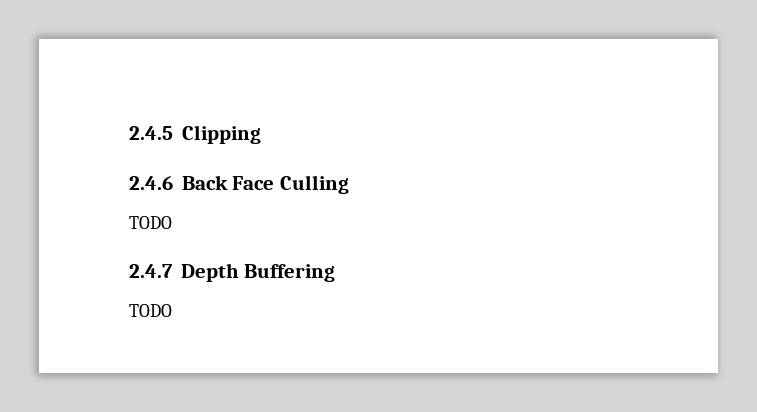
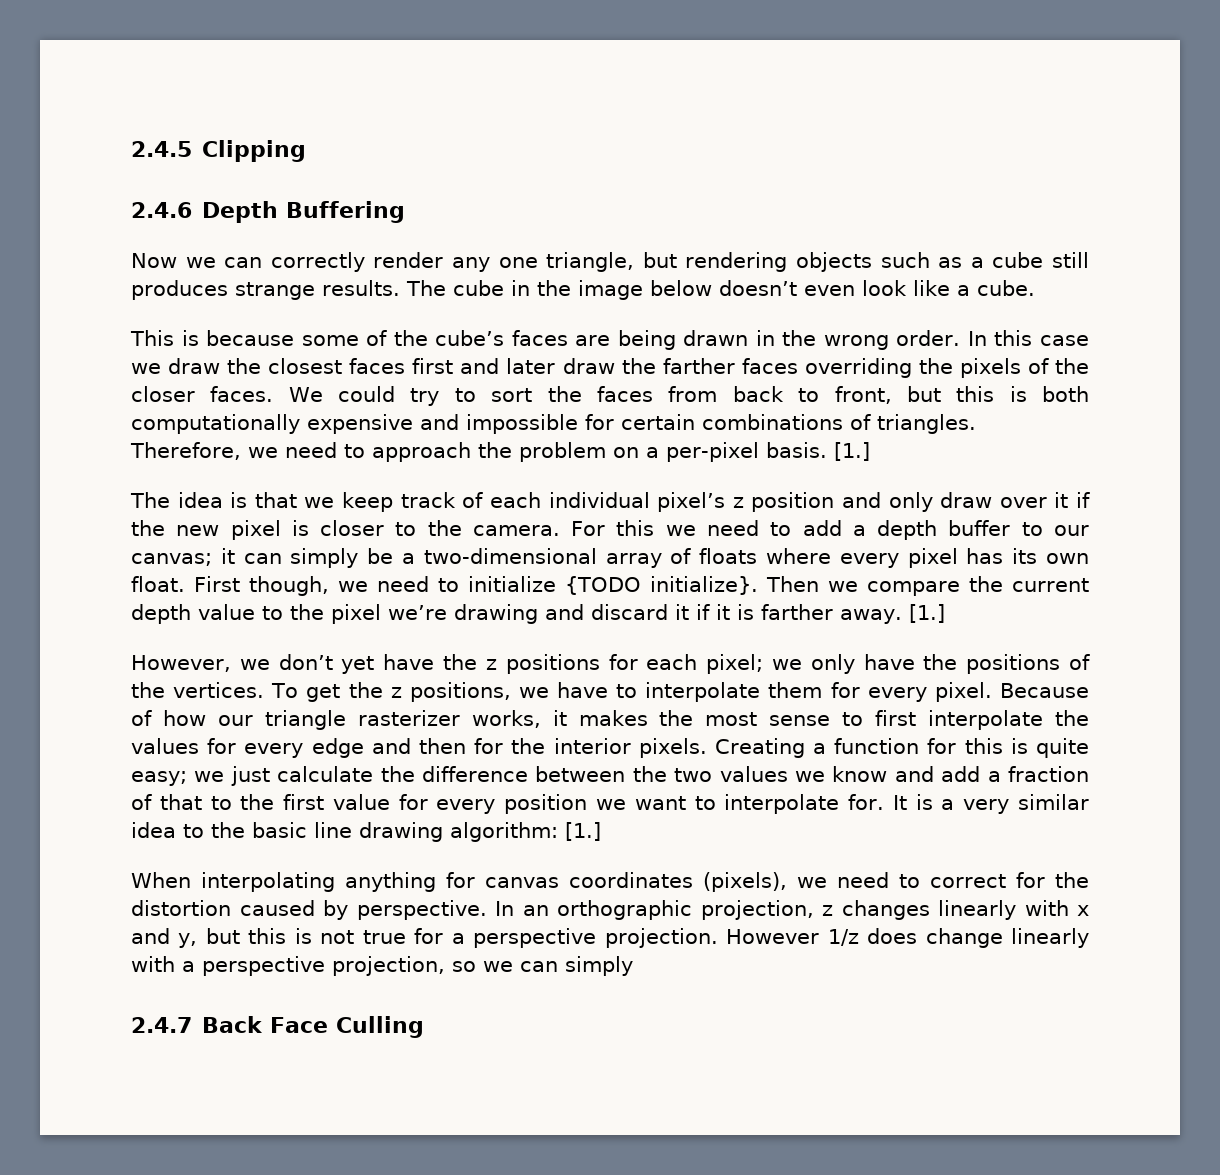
- 2.4.6 Back Face Culling
- TODO
- 2.4.7 Depth Buffering
- TODO
+ 2.4.6 Depth Buffering
+ Now we can correctly render any one triangle, but rendering objects such as a cube still produces strange results. The cube in the image below doesn’t even look like a cube.
+ This is because some of the cube’s faces are being drawn in the wrong order. In this case we draw the closest faces first and later draw the farther faces overriding the pixels of the closer faces. We could try to sort the faces from back to front, but this is both computationally expensive and impossible for certain combinations of triangles. Therefore, we need to approach the problem on a per-pixel basis. [1.]
+ The idea is that we keep track of each individual pixel’s z position and only draw over it if the new pixel is closer to the camera. For this we need to add a depth buffer to our canvas; it can simply be a two-dimensional array of floats where every pixel has its own float. First though, we need to initialize {TODO initialize}. Then we compare the current depth value to the pixel we’re drawing and discard it if it is farther away. [1.]
+ However, we don’t yet have the z positions for each pixel; we only have the positions of the vertices. To get the z positions, we have to interpolate them for every pixel. Because of how our triangle rasterizer works, it makes the most sense to first interpolate the values for every edge and then for the interior pixels. Creating a function for this is quite easy; we just calculate the difference between the two values we know and add a fraction of that to the first value for every position we want to interpolate for. It is a very similar idea to the basic line drawing algorithm: [1.]
+ When interpolating anything for canvas coordinates (pixels), we need to correct for the distortion caused by perspective. In an orthographic projection, z changes linearly with x and y, but this is not true for a perspective projection. However 1/z does change linearly with a perspective projection, so we can simply
+ 2.4.7 Back Face Culling

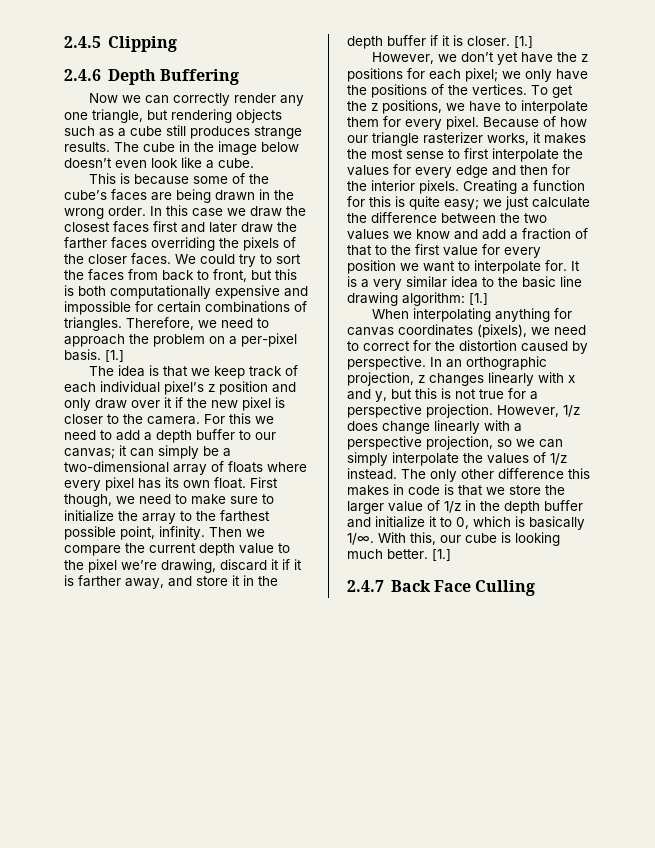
- First though, we need to initialize {TODO initialize}.
+ First though, we need to make sure to initialize the array to the farthest possible point, infinity.
- Then we compare the current depth value to the pixel we’re drawing and discard it if it is farther away.
+ Then we compare the current depth value to the pixel we’re drawing, discard it if it is farther away, and store it in the depth buffer if it is closer.
- However 1/z does change linearly with a perspective projection, so we can simply
+ However, 1/z does change linearly with a perspective projection, so we can simply interpolate the values of 1/z instead. The only other difference this makes in code is that we store the larger value of 1/z in the depth buffer and initialize it to 0, which is basically 1/∞. With this, our cube is looking much better. [1.]

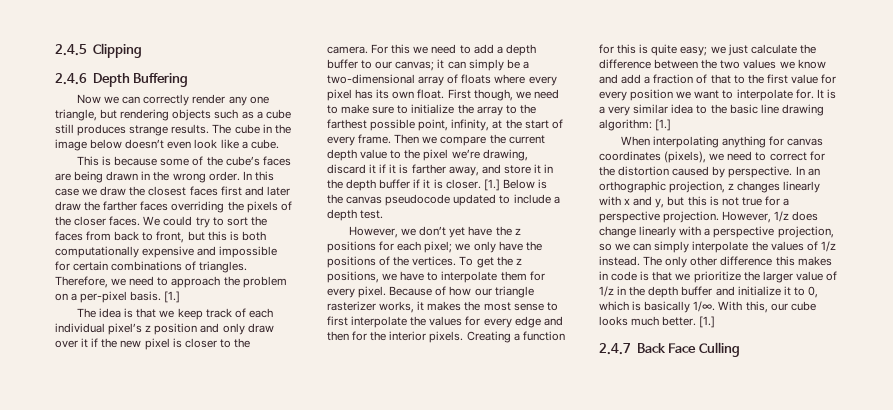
- First though, we need to make sure to initialize the array to the farthest possible point, infinity.
+ First though, we need to make sure to initialize the array to the farthest possible point, infinity, at the start of every frame.
- Then we compare the current depth value to the pixel we’re drawing, discard it if it is farther away, and store it in the depth buffer if it is closer. [1.]
+ Then we compare the current depth value to the pixel we’re drawing, discard it if it is farther away, and store it in the depth buffer if it is closer. [1.] Below is the canvas pseudocode updated to include a depth test.
- The only other difference this makes in code is that we store the larger value of 1/z in the depth buffer and initialize it to 0, which is basically 1/∞.
+ The only other difference this makes in code is that we prioritize the larger value of 1/z in the depth buffer and initialize it to 0, which is basically 1/∞.
- With this, our cube is looking much better.
+ With this, our cube looks much better.

